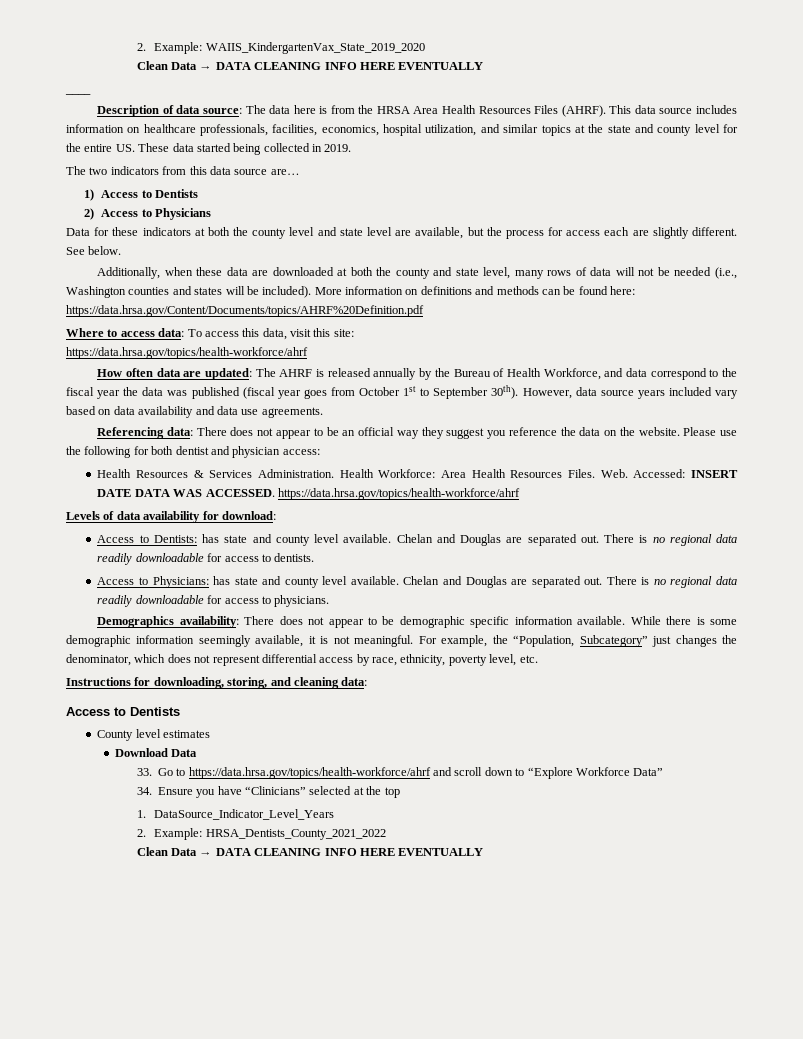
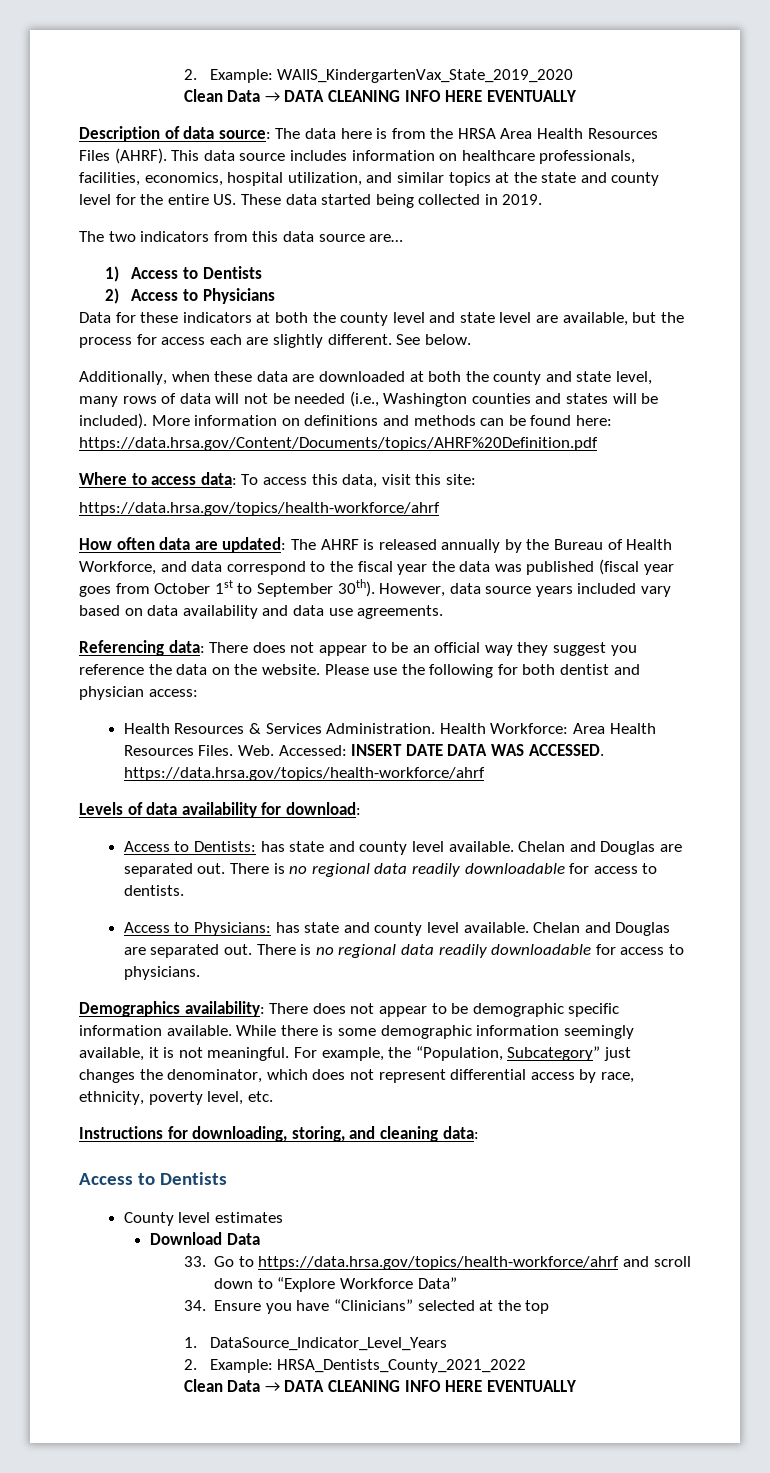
- ____

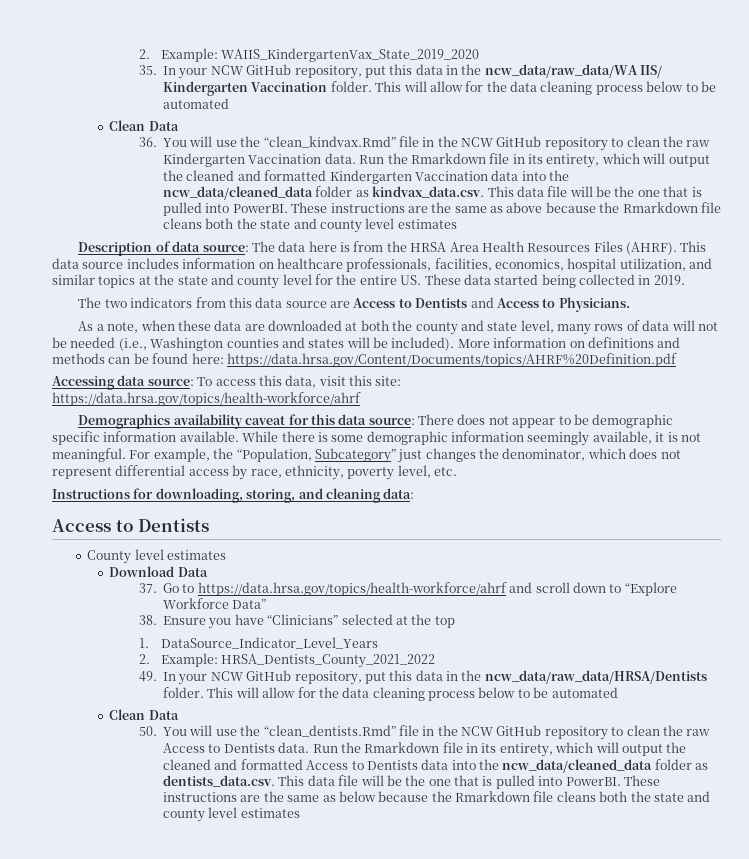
  2. Example: WAIIS_KindergartenVax_State_2019_2020
- Clean Data → DATA CLEANING INFO HERE EVENTUALLY
+ 35. In your NCW GitHub repository, put this data in the ncw_data/raw_data/WA IIS/ Kindergarten Vaccination folder. This will allow for the data cleaning process below to be automated
+ Clean Data
+ 36. You will use the “clean_kindvax.Rmd” file in the NCW GitHub repository to clean the raw Kindergarten Vaccination data. Run the Rmarkdown file in its entirety, which will output the cleaned and formatted Kindergarten Vaccination data into the ncw_data/cleaned_data folder as kindvax_data.csv. This data file will be the one that is pulled into PowerBI. These instructions are the same as above because the Rmarkdown file cleans both the state and county level estimates
- The two indicators from this data source are…
- 1) Access to Dentists
- 2) Access to Physicians
- Data for these indicators at both the county level and state level are available, but the process for access each are slightly different. See below.
- Additionally, when these data are downloaded at both the county and state level, many rows of data will not be needed (i.e., Washington counties and states will be included).
+ The two indicators from this data source are Access to Dentists and Access to Physicians.
+ As a note, when these data are downloaded at both the county and state level, many rows of data will not be needed (i.e., Washington counties and states will be included).
- Where to access data: To access this data, visit this site:
+ Accessing data source: To access this data, visit this site:
- How often data are updated: The AHRF is released annually by the Bureau of Health Workforce, and data correspond to the fiscal year the data was published (fiscal year goes from October 1st to September 30th). However, data source years included vary based on data availability and data use agreements.
- Referencing data: There does not appear to be an official way they suggest you reference the data on the website. Please use the following for both dentist and physician access:
- Health Resources & Services Administration. Health Workforce: Area Health Resources Files. Web. Accessed: INSERT DATE DATA WAS ACCESSED. https://data.hrsa.gov/topics/health-workforce/ahrf
- Levels of data availability for download:
- Access to Dentists: has state and county level available. Chelan and Douglas are separated out. There is no regional data readily downloadable for access to dentists.
- Access to Physicians: has state and county level available. Chelan and Douglas are separated out. There is no regional data readily downloadable for access to physicians.
- Demographics availability: There does not appear to be demographic specific information available.
+ Demographics availability caveat for this data source: There does not appear to be demographic specific information available.
- 33. Go to https://data.hrsa.gov/topics/health-workforce/ahrf and scroll down to “Explore Workforce Data”
+ 37. Go to https://data.hrsa.gov/topics/health-workforce/ahrf and scroll down to “Explore Workforce Data”
- 34. Ensure you have “Clinicians” selected at the top
+ 38. Ensure you have “Clinicians” selected at the top
  2. Example: HRSA_Dentists_County_2021_2022
- Clean Data → DATA CLEANING INFO HERE EVENTUALLY
+ 49. In your NCW GitHub repository, put this data in the ncw_data/raw_data/HRSA/Dentists folder. This will allow for the data cleaning process below to be automated
+ Clean Data
+ 50. You will use the “clean_dentists.Rmd” file in the NCW GitHub repository to clean the raw Access to Dentists data. Run the Rmarkdown file in its entirety, which will output the cleaned and formatted Access to Dentists data into the ncw_data/cleaned_data folder as dentists_data.csv. This data file will be the one that is pulled into PowerBI. These instructions are the same as below because the Rmarkdown file cleans both the state and county level estimates

